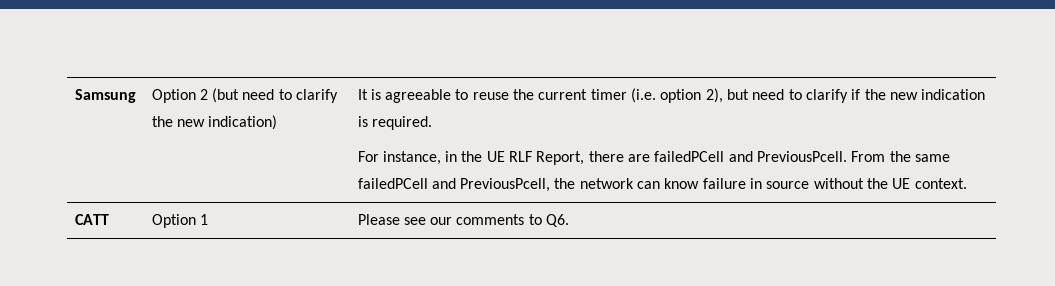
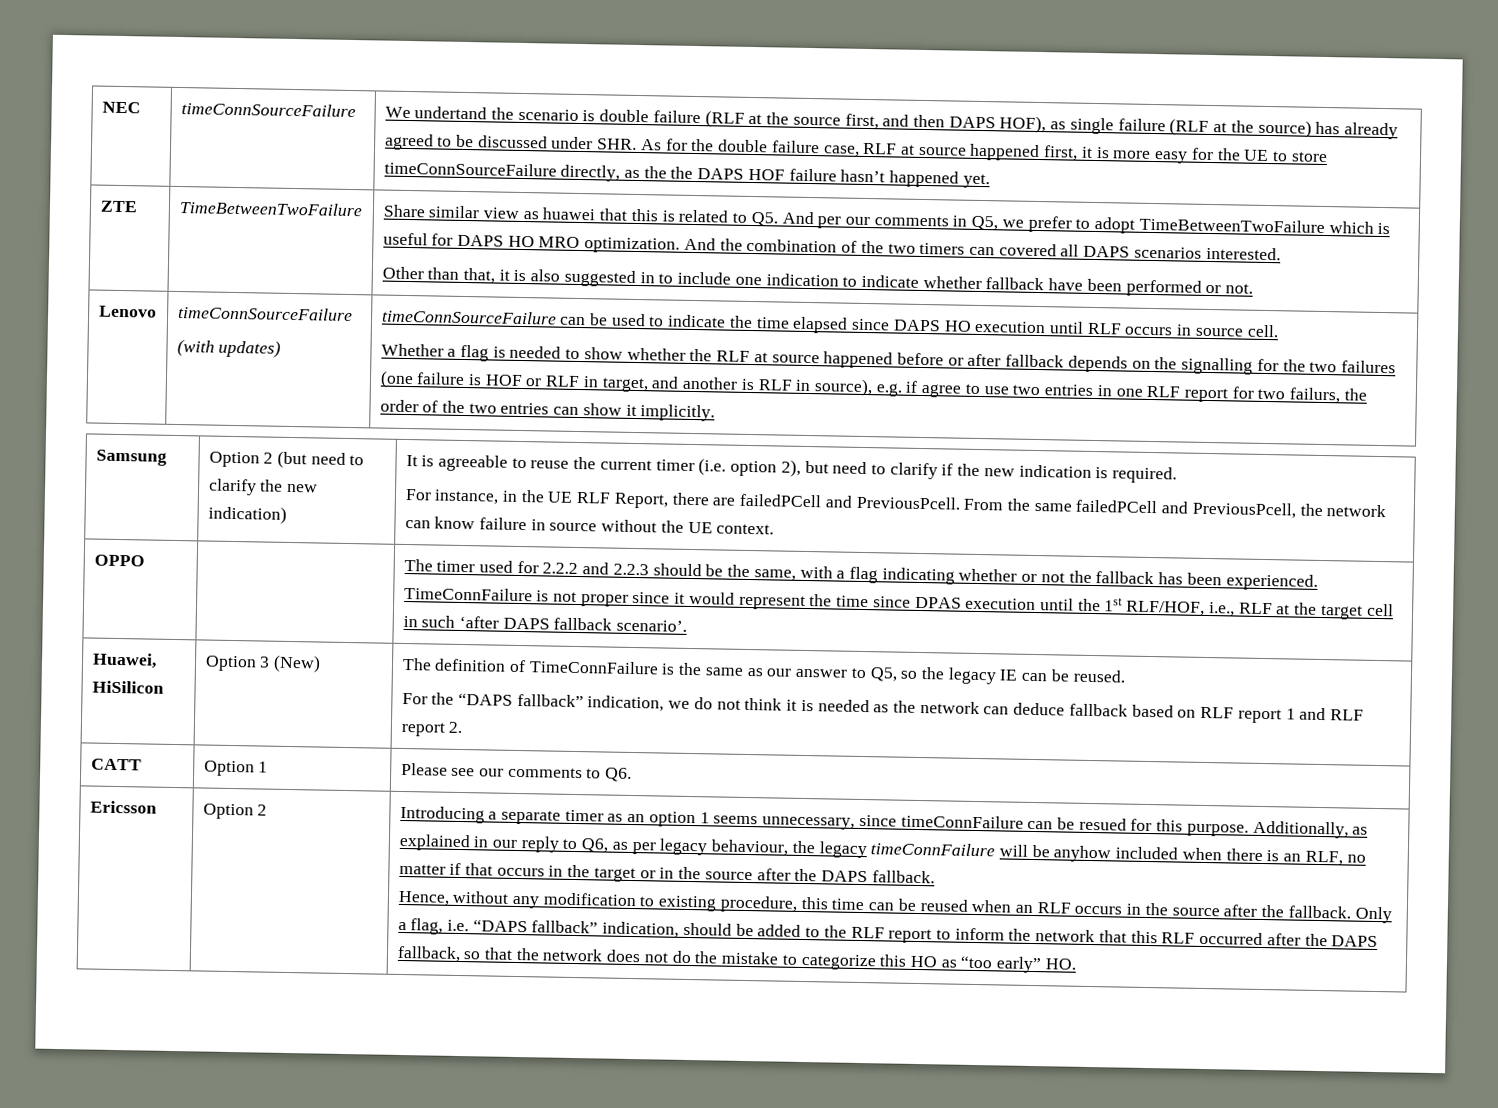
+ NEC | timeConnSourceFailure | We undertand the scenario is double failure (RLF at the source first, and then DAPS HOF), as single failure (RLF at the source) has already agreed to be discussed under SHR. As for the double failure case, RLF at source happened first, it is more easy for the UE to store timeConnSourceFailure directly, as the the DAPS HOF failure hasn’t happened yet.
+ ZTE | TimeBetweenTwoFailure | Share similar view as huawei that this is related to Q5. And per our comments in Q5, we prefer to adopt TimeBetweenTwoFailure which is useful for DAPS HO MRO optimization. And the combination of the two timers can covered all DAPS scenarios interested.
+ Other than that, it is also suggested in to include one indication to indicate whether fallback have been performed or not.
+ Lenovo | timeConnSourceFailure
+ (with updates) | timeConnSourceFailure can be used to indicate the time elapsed since DAPS HO execution until RLF occurs in source cell.
+ Whether a flag is needed to show whether the RLF at source happened before or after fallback depends on the signalling for the two failures (one failure is HOF or RLF in target, and another is RLF in source), e.g. if agree to use two entries in one RLF report for two failurs, the order of the two entries can show it implicitly.
+ OPPO | | The timer used for 2.2.2 and 2.2.3 should be the same, with a flag indicating whether or not the fallback has been experienced. TimeConnFailure is not proper since it would represent the time since DPAS execution until the 1st RLF/HOF, i.e., RLF at the target cell in such ‘after DAPS fallback scenario’.
+ Huawei, HiSilicon | Option 3 (New) | The definition of TimeConnFailure is the same as our answer to Q5, so the legacy IE can be reused.
+ For the “DAPS fallback” indication, we do not think it is needed as the network can deduce fallback based on RLF report 1 and RLF report 2.
+ Ericsson | Option 2 | Introducing a separate timer as an option 1 seems unnecessary, since timeConnFailure can be resued for this purpose. Additionally, as explained in our reply to Q6, as per legacy behaviour, the legacy timeConnFailure will be anyhow included when there is an RLF, no matter if that occurs in the target or in the source after the DAPS fallback.
+ Hence, without any modification to existing procedure, this time can be reused when an RLF occurs in the source after the fallback. Only a flag, i.e. “DAPS fallback” indication, should be added to the RLF report to inform the network that this RLF occurred after the DAPS fallback, so that the network does not do the mistake to categorize this HO as “too early” HO.

